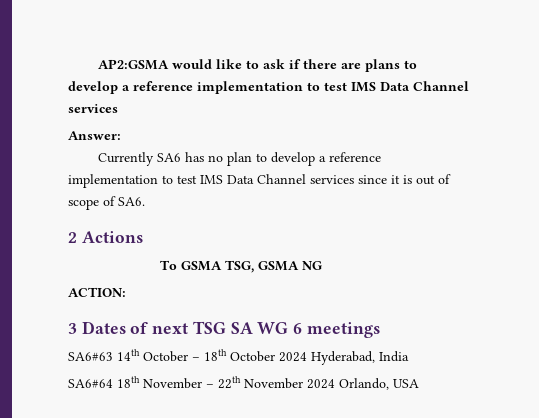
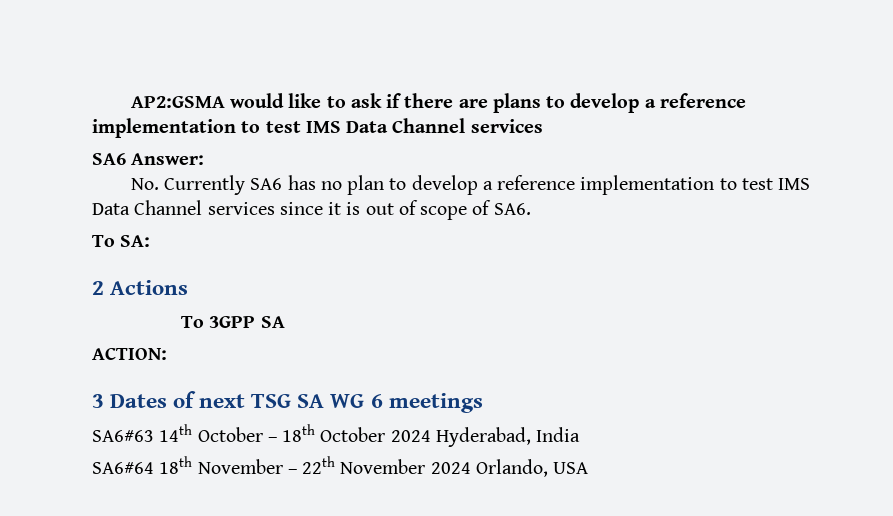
- Answer:
+ SA6 Answer:
- Currently SA6 has no plan to develop a reference implementation to test IMS Data Channel services since it is out of scope of SA6.
+ No. Currently SA6 has no plan to develop a reference implementation to test IMS Data Channel services since it is out of scope of SA6.
+ To SA:
- To GSMA TSG, GSMA NG
+ To 3GPP SA

